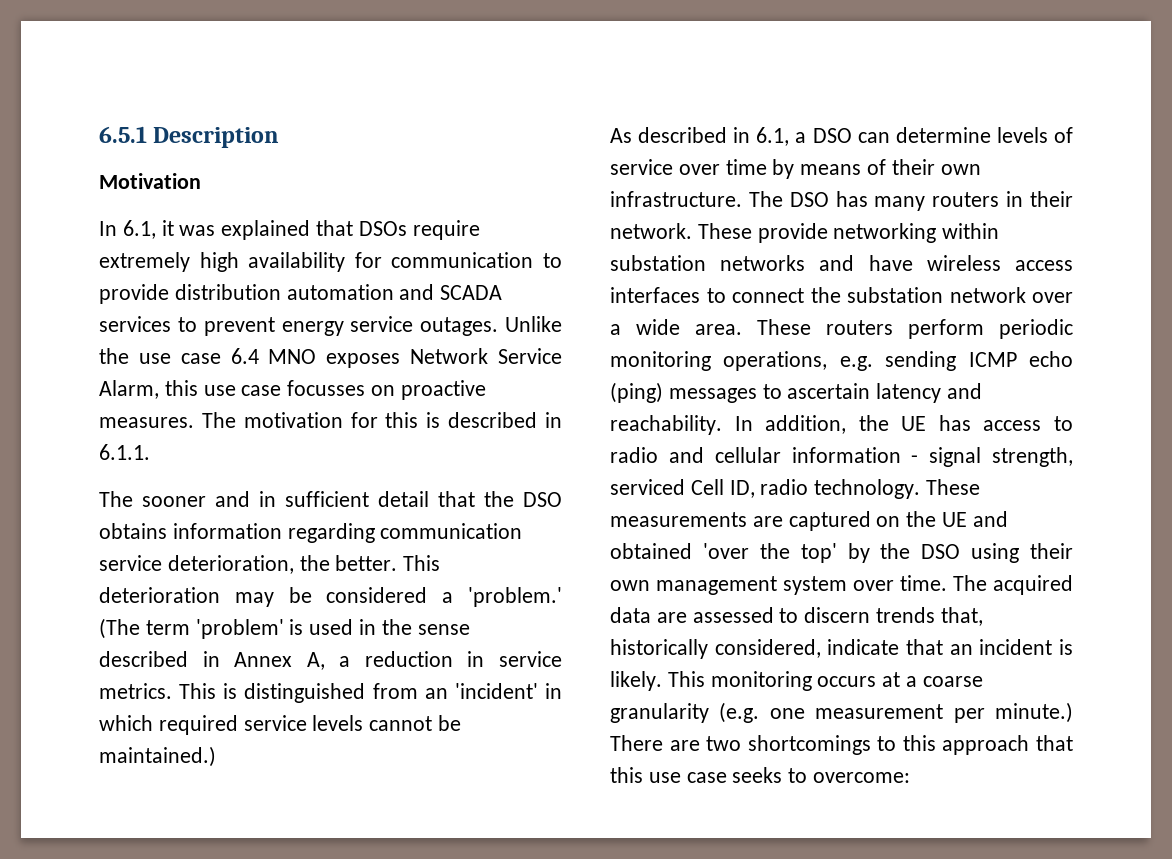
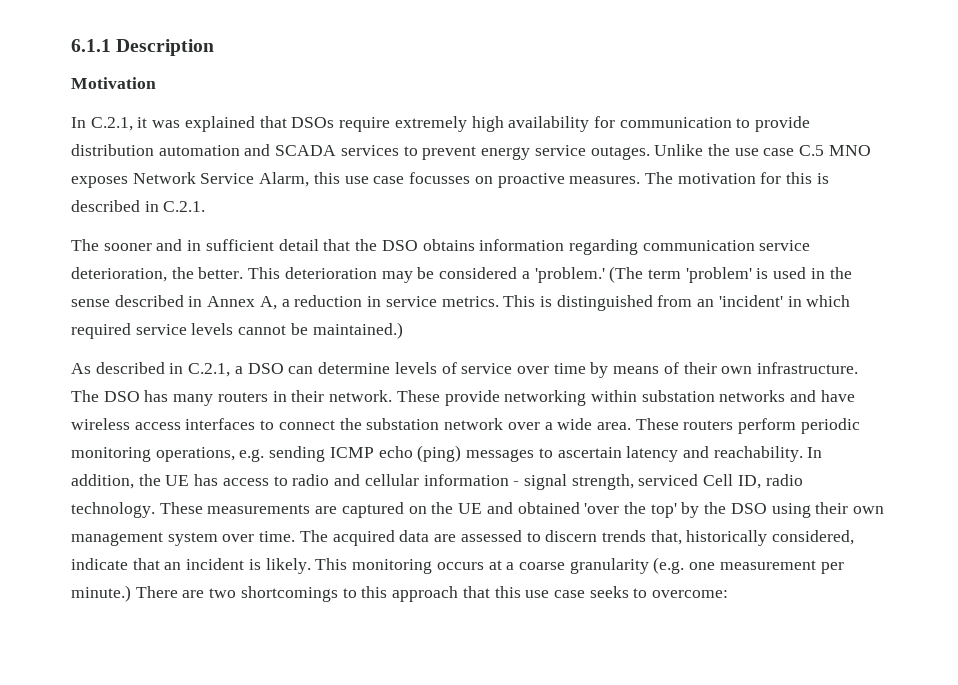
- 6.5.1 Description
+ 6.1.1 Description
- In 6.1, it was explained that DSOs require extremely high availability for communication to provide distribution automation and SCADA services to prevent energy service outages.
+ In C.2.1, it was explained that DSOs require extremely high availability for communication to provide distribution automation and SCADA services to prevent energy service outages.
- Unlike the use case 6.4 MNO exposes Network Service Alarm, this use case focusses on proactive measures.
+ Unlike the use case C.5 MNO exposes Network Service Alarm, this use case focusses on proactive measures.
- The motivation for this is described in 6.1.1.
+ The motivation for this is described in C.2.1.
- As described in 6.1, a DSO can determine levels of service over time by means of their own infrastructure.
+ As described in C.2.1, a DSO can determine levels of service over time by means of their own infrastructure.

